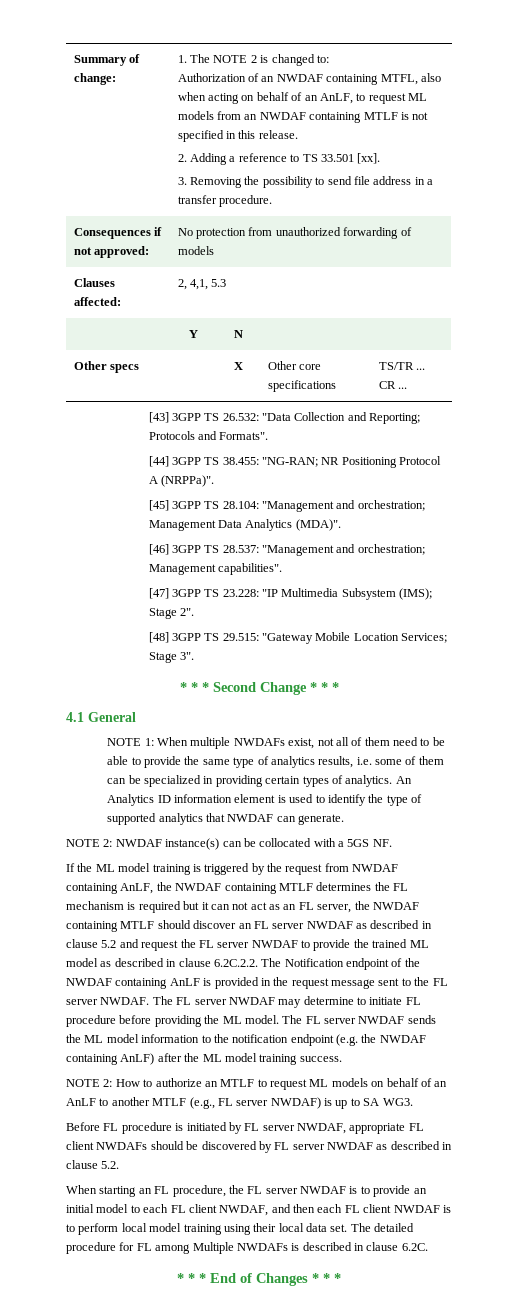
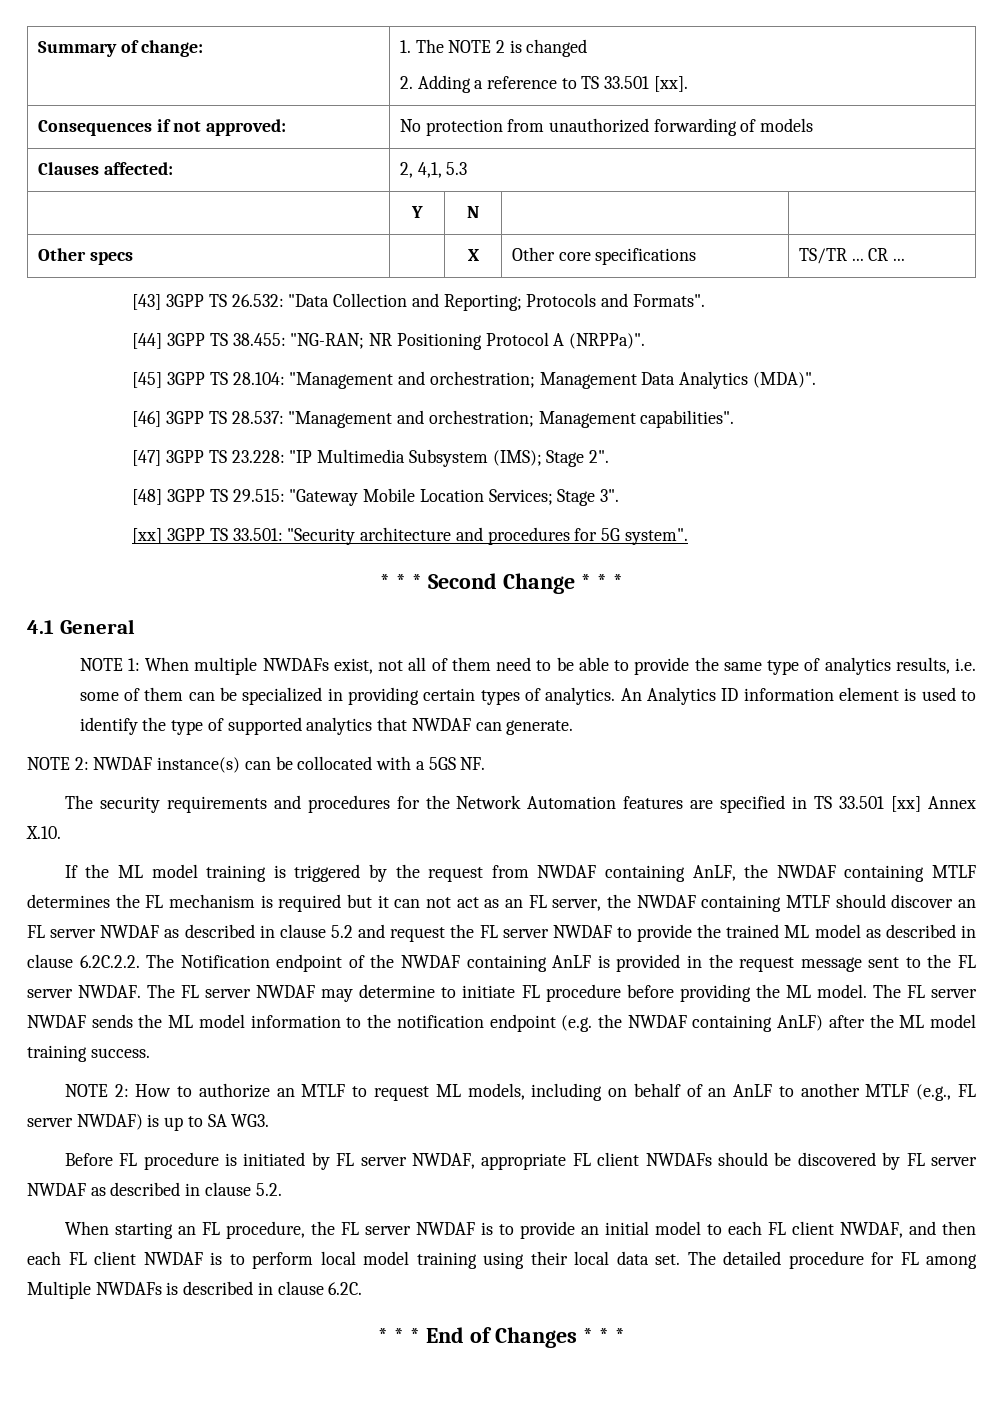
- 1. The NOTE 2 is changed to:
- Authorization of an NWDAF containing MTFL, also when acting on behalf of an AnLF, to request ML models from an NWDAF containing MTLF is not specified in this release.
+ 1. The NOTE 2 is changed
- 3. Removing the possibility to send file address in a transfer procedure.
+ [xx] 3GPP TS 33.501: "Security architecture and procedures for 5G system".
+ The security requirements and procedures for the Network Automation features are specified in TS 33.501 [xx] Annex X.10.
- NOTE 2: How to authorize an MTLF to request ML models on behalf of an AnLF to another MTLF (e.g., FL server NWDAF) is up to SA WG3.
+ NOTE 2: How to authorize an MTLF to request ML models, including on behalf of an AnLF to another MTLF (e.g., FL server NWDAF) is up to SA WG3.

